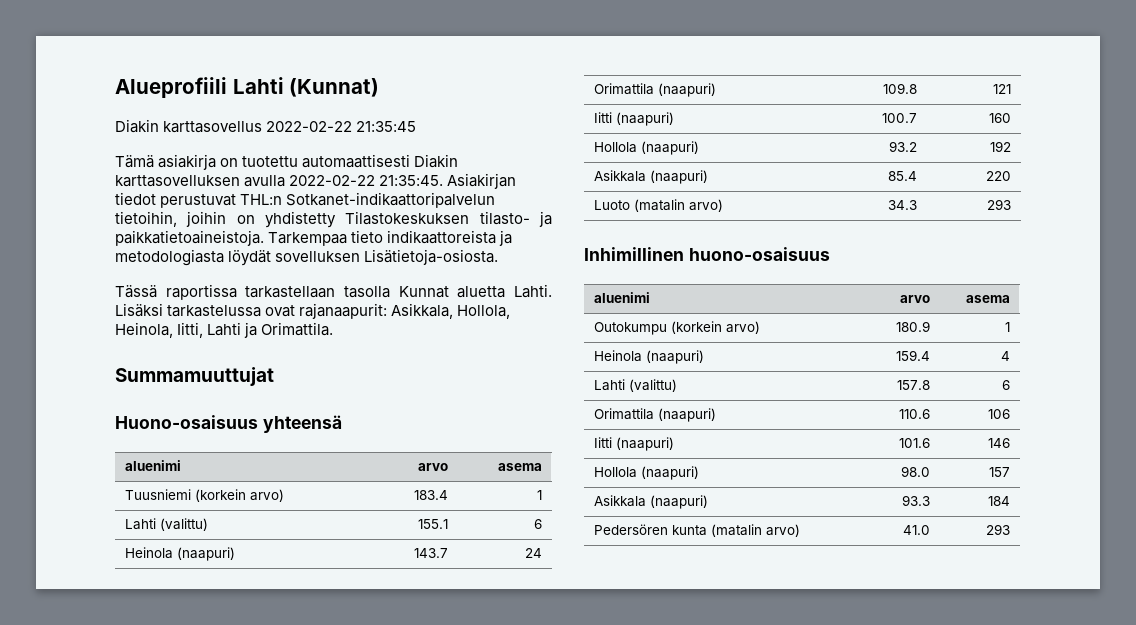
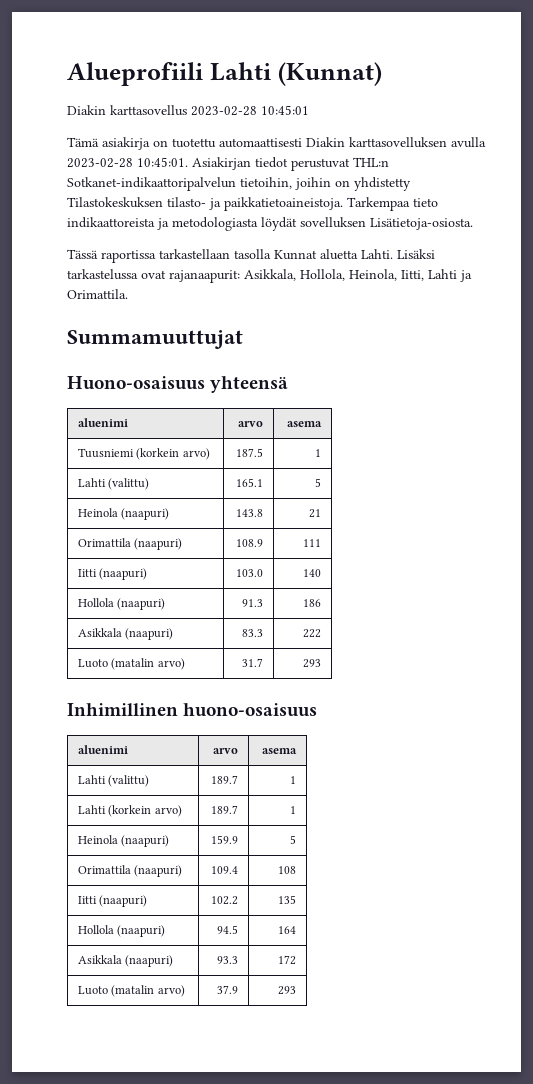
- Diakin karttasovellus 2022-02-22 21:35:45
+ Diakin karttasovellus 2023-02-28 10:45:01
- Tämä asiakirja on tuotettu automaattisesti Diakin karttasovelluksen avulla 2022-02-22 21:35:45.
+ Tämä asiakirja on tuotettu automaattisesti Diakin karttasovelluksen avulla 2023-02-28 10:45:01.
- Tuusniemi (korkein arvo) | 183.4 | 1
+ Tuusniemi (korkein arvo) | 187.5 | 1
- Lahti (valittu) | 155.1 | 6
- Heinola (naapuri) | 143.7 | 24
- Orimattila (naapuri) | 109.8 | 121
- Iitti (naapuri) | 100.7 | 160
- Hollola (naapuri) | 93.2 | 192
- Asikkala (naapuri) | 85.4 | 220
- Luoto (matalin arvo) | 34.3 | 293
+ Lahti (valittu) | 165.1 | 5
+ Heinola (naapuri) | 143.8 | 21
+ Orimattila (naapuri) | 108.9 | 111
+ Iitti (naapuri) | 103.0 | 140
+ Hollola (naapuri) | 91.3 | 186
+ Asikkala (naapuri) | 83.3 | 222
+ Luoto (matalin arvo) | 31.7 | 293
- Outokumpu (korkein arvo) | 180.9 | 1
+ Lahti (valittu) | 189.7 | 1
+ Lahti (korkein arvo) | 189.7 | 1
- Heinola (naapuri) | 159.4 | 4
- Lahti (valittu) | 157.8 | 6
- Orimattila (naapuri) | 110.6 | 106
- Iitti (naapuri) | 101.6 | 146
- Hollola (naapuri) | 98.0 | 157
+ Heinola (naapuri) | 159.9 | 5
+ Orimattila (naapuri) | 109.4 | 108
+ Iitti (naapuri) | 102.2 | 135
+ Hollola (naapuri) | 94.5 | 164
- Asikkala (naapuri) | 93.3 | 184
- Pedersören kunta (matalin arvo) | 41.0 | 293
+ Asikkala (naapuri) | 93.3 | 172
+ Luoto (matalin arvo) | 37.9 | 293

